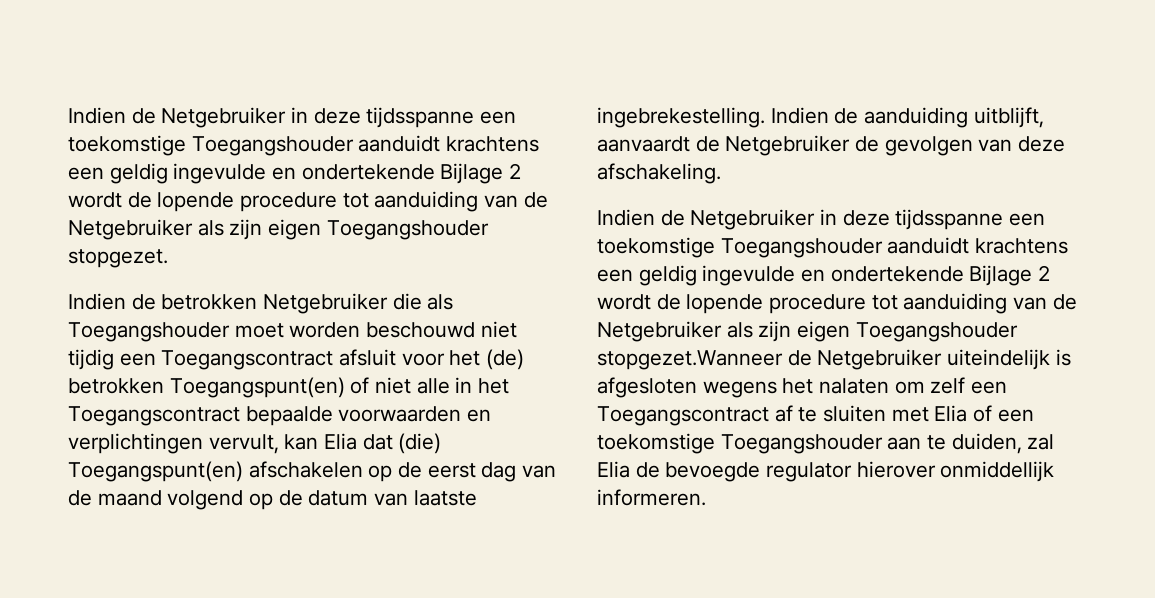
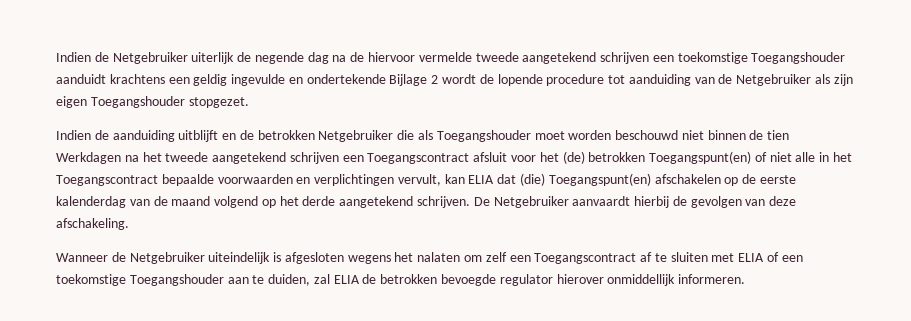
- Indien de Netgebruiker in deze tijdsspanne een toekomstige Toegangshouder aanduidt krachtens een geldig ingevulde en ondertekende Bijlage 2 wordt de lopende procedure tot aanduiding van de Netgebruiker als zijn eigen Toegangshouder stopgezet.
+ Indien de Netgebruiker uiterlijk de negende dag na de hiervoor vermelde tweede aangetekend schrijven een toekomstige Toegangshouder aanduidt krachtens een geldig ingevulde en ondertekende Bijlage 2 wordt de lopende procedure tot aanduiding van de Netgebruiker als zijn eigen Toegangshouder stopgezet.
- Indien de betrokken Netgebruiker die als Toegangshouder moet worden beschouwd niet tijdig een Toegangscontract afsluit voor het (de) betrokken Toegangspunt(en) of niet alle in het Toegangscontract bepaalde voorwaarden en verplichtingen vervult, kan Elia dat (die) Toegangspunt(en) afschakelen op de eerst dag van de maand volgend op de datum van laatste ingebrekestelling. Indien de aanduiding uitblijft, aanvaardt de Netgebruiker de gevolgen van deze afschakeling.
+ Indien de aanduiding uitblijft en de betrokken Netgebruiker die als Toegangshouder moet worden beschouwd niet binnen de tien Werkdagen na het tweede aangetekend schrijven een Toegangscontract afsluit voor het (de) betrokken Toegangspunt(en) of niet alle in het Toegangscontract bepaalde voorwaarden en verplichtingen vervult, kan ELIA dat (die) Toegangspunt(en) afschakelen op de eerste kalenderdag van de maand volgend op het derde aangetekend schrijven. De Netgebruiker aanvaardt hierbij de gevolgen van deze afschakeling.
- Indien de Netgebruiker in deze tijdsspanne een toekomstige Toegangshouder aanduidt krachtens een geldig ingevulde en ondertekende Bijlage 2 wordt de lopende procedure tot aanduiding van de Netgebruiker als zijn eigen Toegangshouder stopgezet.Wanneer de Netgebruiker uiteindelijk is afgesloten wegens het nalaten om zelf een Toegangscontract af te sluiten met Elia of een toekomstige Toegangshouder aan te duiden, zal Elia de bevoegde regulator hierover onmiddellijk informeren.
+ Wanneer de Netgebruiker uiteindelijk is afgesloten wegens het nalaten om zelf een Toegangscontract af te sluiten met ELIA of een toekomstige Toegangshouder aan te duiden, zal ELIA de betrokken bevoegde regulator hierover onmiddellijk informeren.

